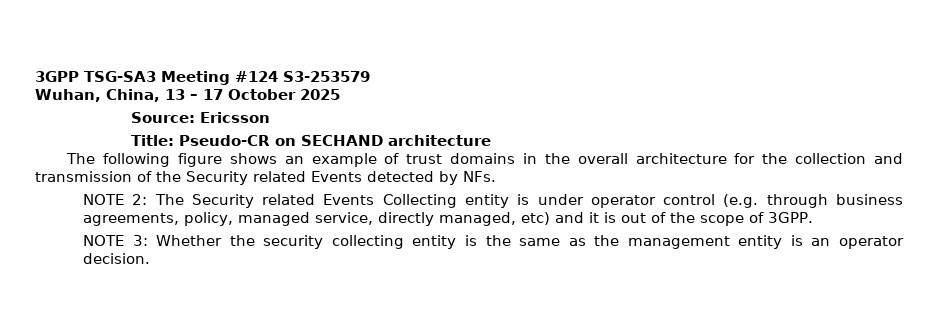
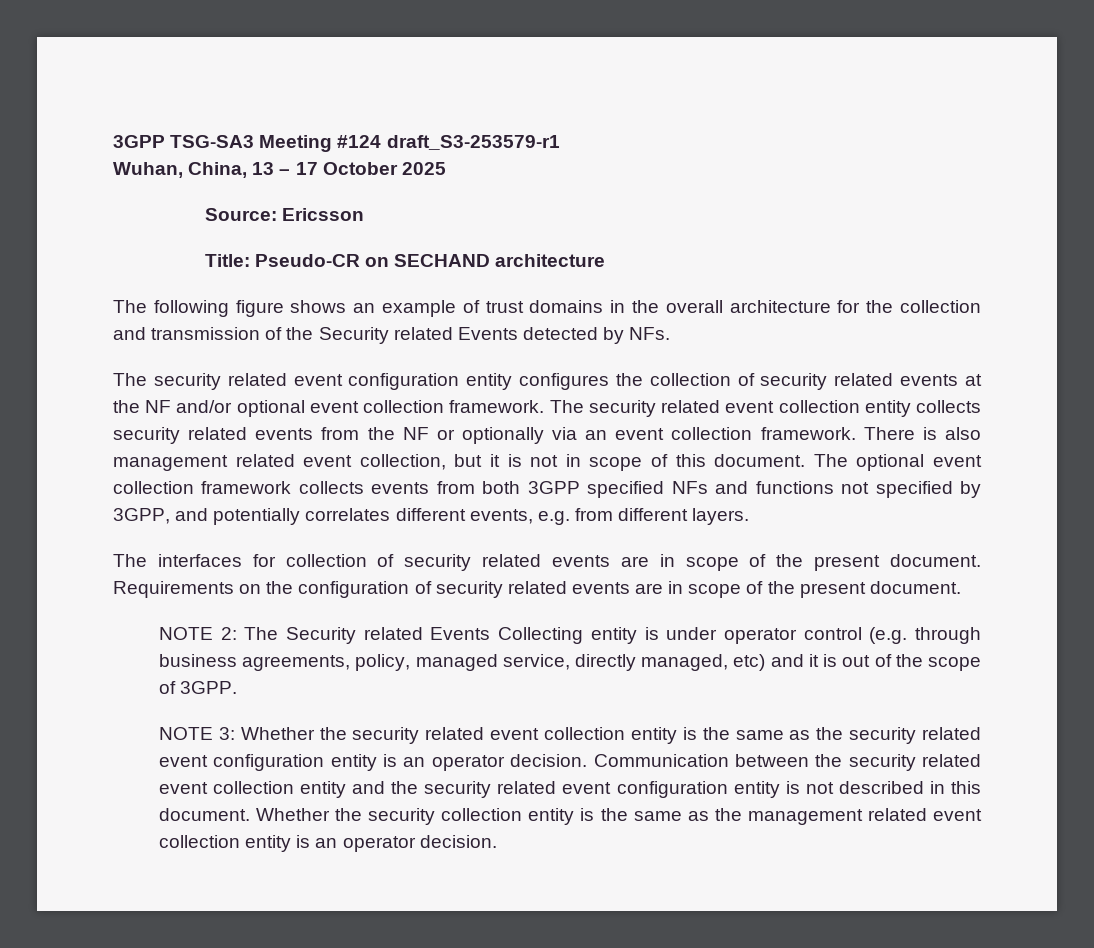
- 3GPP TSG-SA3 Meeting #124 S3-253579
+ 3GPP TSG-SA3 Meeting #124 draft_S3-253579-r1
+ The security related event configuration entity configures the collection of security related events at the NF and/or optional event collection framework. The security related event collection entity collects security related events from the NF or optionally via an event collection framework. There is also management related event collection, but it is not in scope of this document. The optional event collection framework collects events from both 3GPP specified NFs and functions not specified by 3GPP, and potentially correlates different events, e.g. from different layers.
+ The interfaces for collection of security related events are in scope of the present document. Requirements on the configuration of security related events are in scope of the present document.
- NOTE 3: Whether the security collecting entity is the same as the management entity is an operator decision.
+ NOTE 3: Whether the security related event collection entity is the same as the security related event configuration entity is an operator decision. Communication between the security related event collection entity and the security related event configuration entity is not described in this document. Whether the security collection entity is the same as the management related event collection entity is an operator decision.

